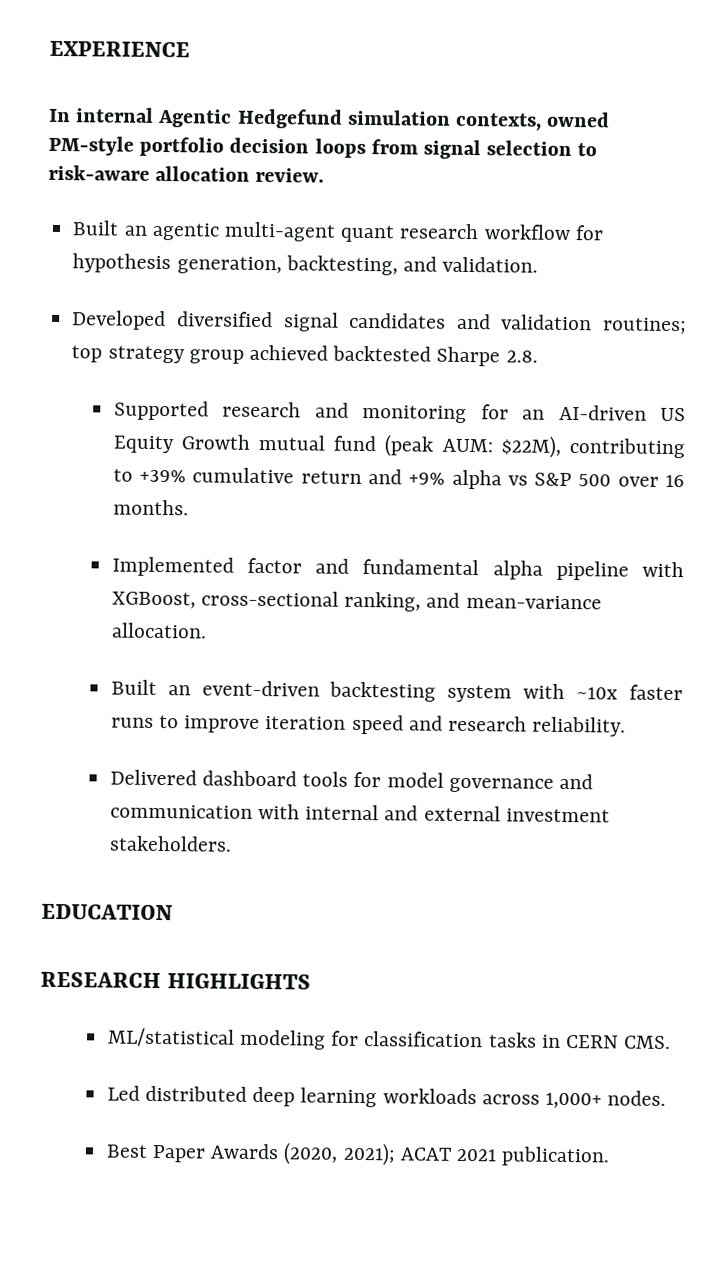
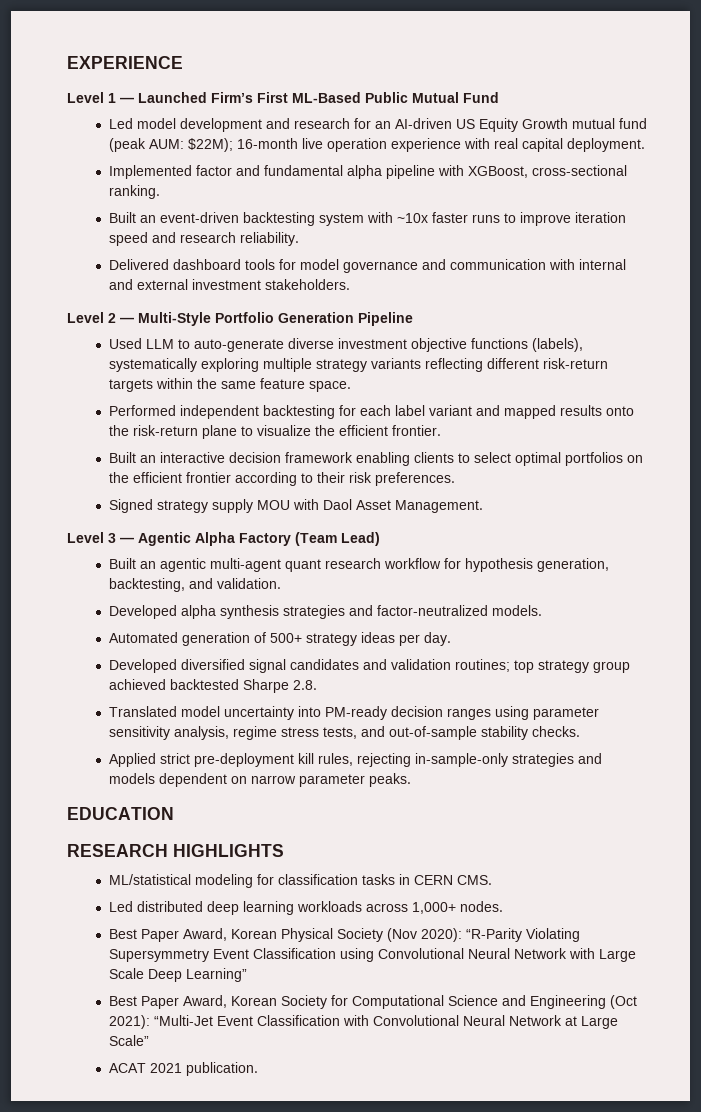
- In internal Agentic Hedgefund simulation contexts, owned PM-style portfolio decision loops from signal selection to risk-aware allocation review.
- Built an agentic multi-agent quant research workflow for hypothesis generation, backtesting, and validation.
- Developed diversified signal candidates and validation routines; top strategy group achieved backtested Sharpe 2.8.
- Supported research and monitoring for an AI-driven US Equity Growth mutual fund (peak AUM: $22M), contributing to +39% cumulative return and +9% alpha vs S&P 500 over 16 months.
+ Level 1 — Launched Firm’s First ML-Based Public Mutual Fund
+ Led model development and research for an AI-driven US Equity Growth mutual fund (peak AUM: $22M); 16-month live operation experience with real capital deployment.
- Implemented factor and fundamental alpha pipeline with XGBoost, cross-sectional ranking, and mean-variance allocation.
+ Implemented factor and fundamental alpha pipeline with XGBoost, cross-sectional ranking.
+ Level 2 — Multi-Style Portfolio Generation Pipeline
+ Used LLM to auto-generate diverse investment objective functions (labels), systematically exploring multiple strategy variants reflecting different risk-return targets within the same feature space.
+ Performed independent backtesting for each label variant and mapped results onto the risk-return plane to visualize the efficient frontier.
+ Built an interactive decision framework enabling clients to select optimal portfolios on the efficient frontier according to their risk preferences.
+ Signed strategy supply MOU with Daol Asset Management.
+ Level 3 — Agentic Alpha Factory (Team Lead)
+ Built an agentic multi-agent quant research workflow for hypothesis generation, backtesting, and validation.
+ Developed alpha synthesis strategies and factor-neutralized models.
+ Automated generation of 500+ strategy ideas per day.
+ Developed diversified signal candidates and validation routines; top strategy group achieved backtested Sharpe 2.8.
+ Translated model uncertainty into PM-ready decision ranges using parameter sensitivity analysis, regime stress tests, and out-of-sample stability checks.
+ Applied strict pre-deployment kill rules, rejecting in-sample-only strategies and models dependent on narrow parameter peaks.
- Best Paper Awards (2020, 2021); ACAT 2021 publication.
+ Best Paper Award, Korean Physical Society (Nov 2020): “R-Parity Violating Supersymmetry Event Classification using Convolutional Neural Network with Large Scale Deep Learning”
+ Best Paper Award, Korean Society for Computational Science and Engineering (Oct 2021): “Multi-Jet Event Classification with Convolutional Neural Network at Large Scale”
+ ACAT 2021 publication.

